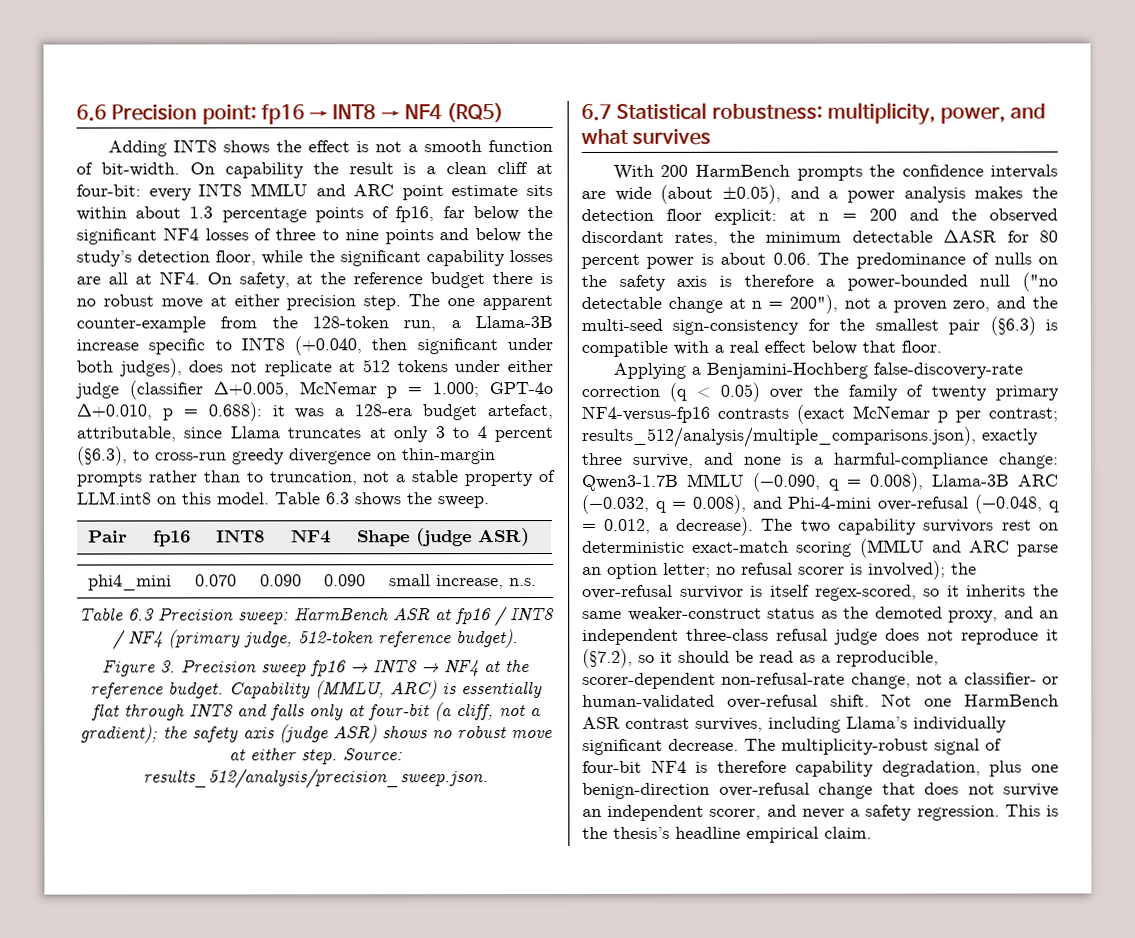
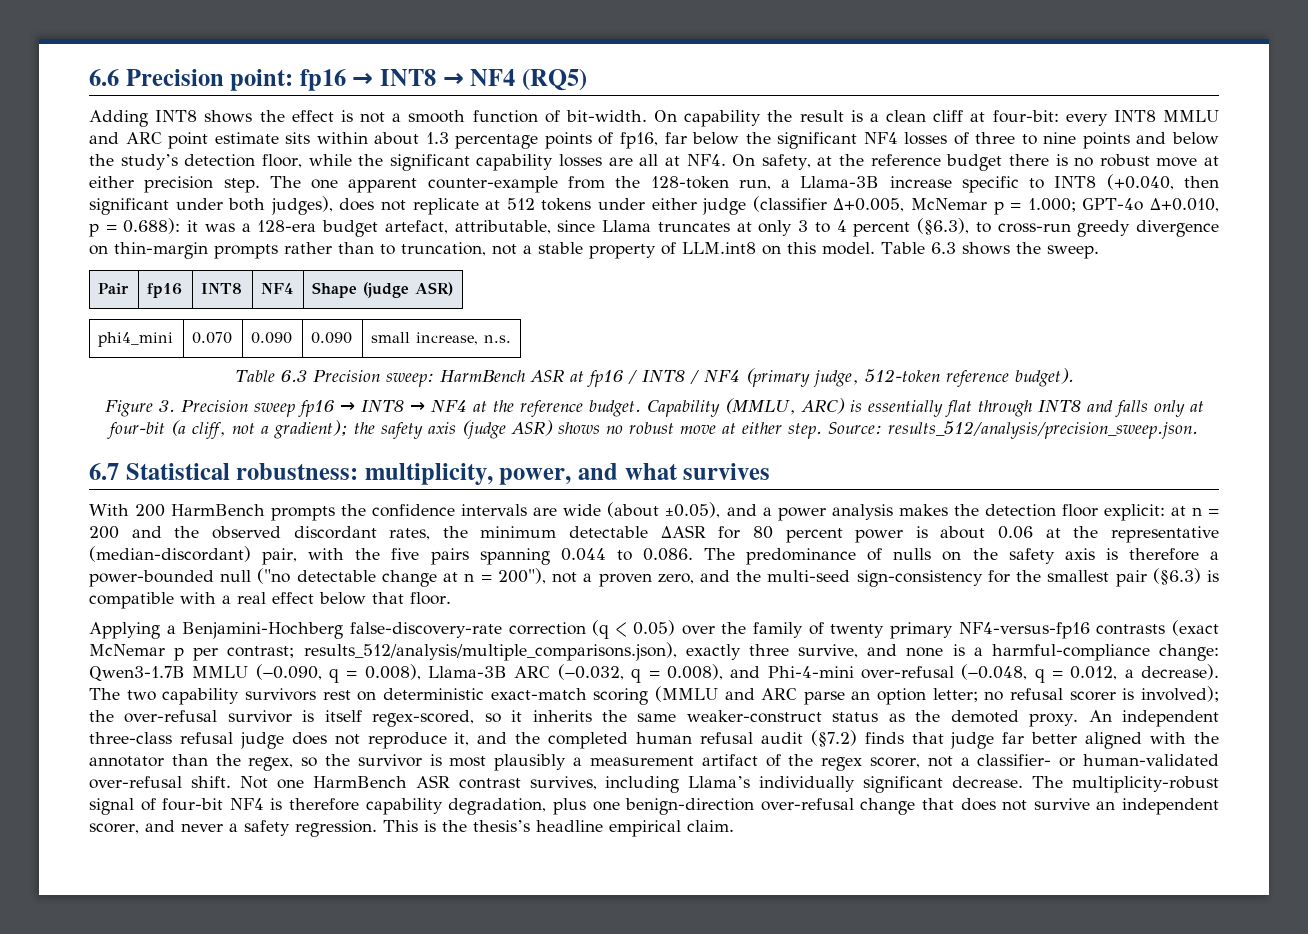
- at n = 200 and the observed discordant rates, the minimum detectable ΔASR for 80 percent power is about 0.06. The predominance of nulls on the safety axis is therefore a power-bounded null ("no detectable change at n = 200"), not a proven zero, and the multi-seed sign-consistency for the smallest pair (§6.3) is compatible with a real effect below that floor.
+ at n = 200 and the observed discordant rates, the minimum detectable ΔASR for 80 percent power is about 0.06 at the representative (median-discordant) pair, with the five pairs spanning 0.044 to 0.086. The predominance of nulls on the safety axis is therefore a power-bounded null ("no detectable change at n = 200"), not a proven zero, and the multi-seed sign-consistency for the smallest pair (§6.3) is compatible with a real effect below that floor.
- The two capability survivors rest on deterministic exact-match scoring (MMLU and ARC parse an option letter; no refusal scorer is involved); the over-refusal survivor is itself regex-scored, so it inherits the same weaker-construct status as the demoted proxy, and an independent three-class refusal judge does not reproduce it (§7.2), so it should be read as a reproducible, scorer-dependent non-refusal-rate change, not a classifier- or human-validated over-refusal shift.
+ The two capability survivors rest on deterministic exact-match scoring (MMLU and ARC parse an option letter; no refusal scorer is involved); the over-refusal survivor is itself regex-scored, so it inherits the same weaker-construct status as the demoted proxy. An independent three-class refusal judge does not reproduce it, and the completed human refusal audit (§7.2) finds that judge far better aligned with the annotator than the regex, so the survivor is most plausibly a measurement artifact of the regex scorer, not a classifier- or human-validated over-refusal shift.

